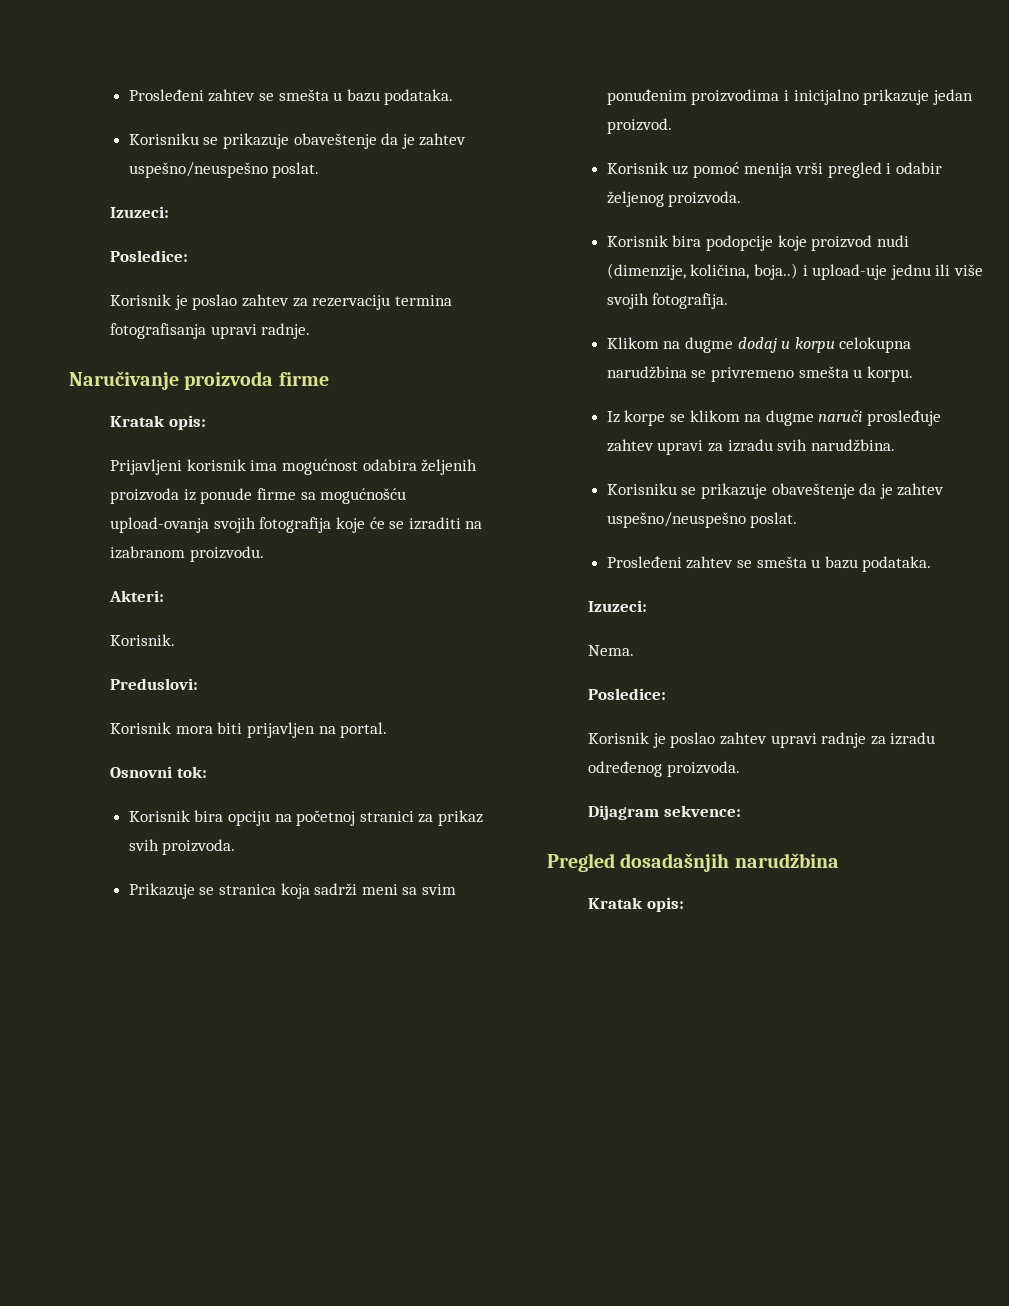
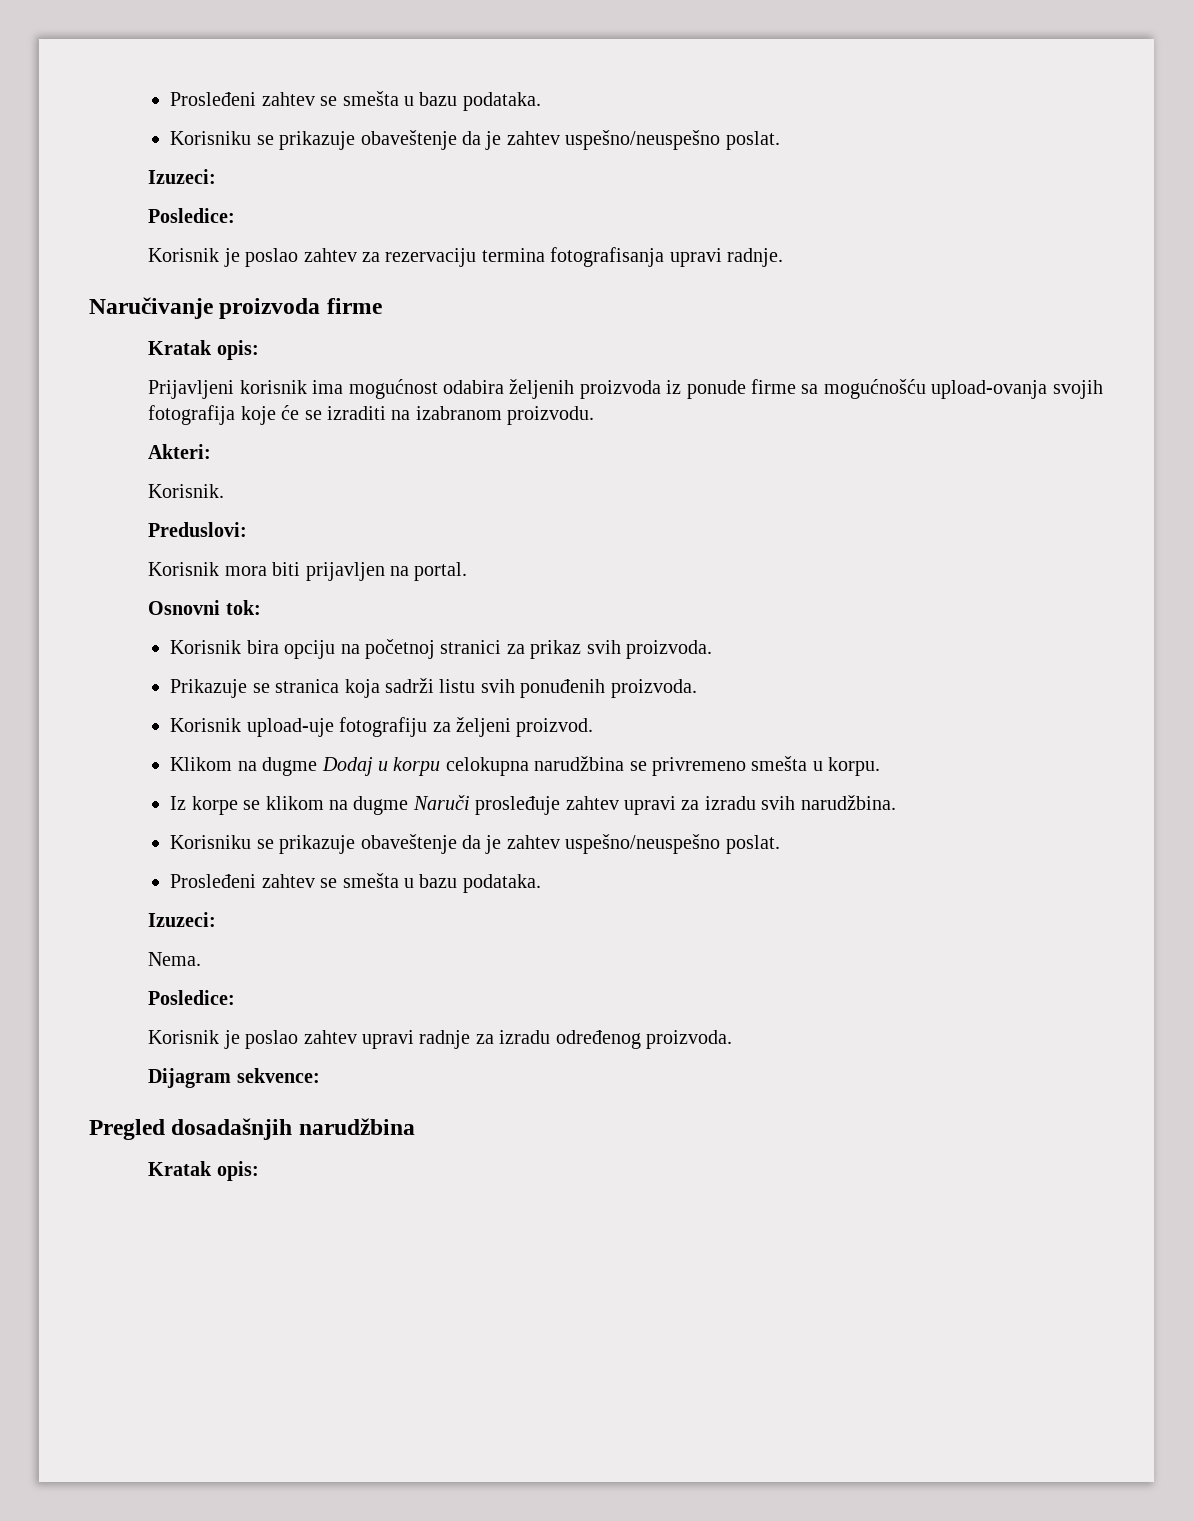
- Prikazuje se stranica koja sadrži meni sa svim ponuđenim proizvodima i inicijalno prikazuje jedan proizvod.
- Korisnik uz pomoć menija vrši pregled i odabir željenog proizvoda.
- Korisnik bira podopcije koje proizvod nudi (dimenzije, količina, boja..) i upload-uje jednu ili više svojih fotografija.
+ Prikazuje se stranica koja sadrži listu svih ponuđenih proizvoda.
+ Korisnik upload-uje fotografiju za željeni proizvod.
- Klikom na dugme dodaj u korpu celokupna narudžbina se privremeno smešta u korpu.
+ Klikom na dugme Dodaj u korpu celokupna narudžbina se privremeno smešta u korpu.
- Iz korpe se klikom na dugme naruči prosleđuje zahtev upravi za izradu svih narudžbina.
+ Iz korpe se klikom na dugme Naruči prosleđuje zahtev upravi za izradu svih narudžbina.

